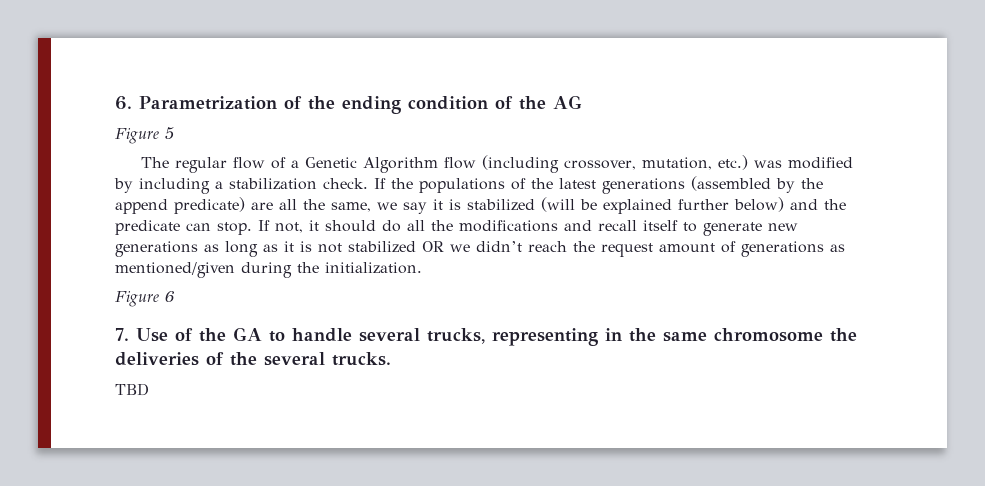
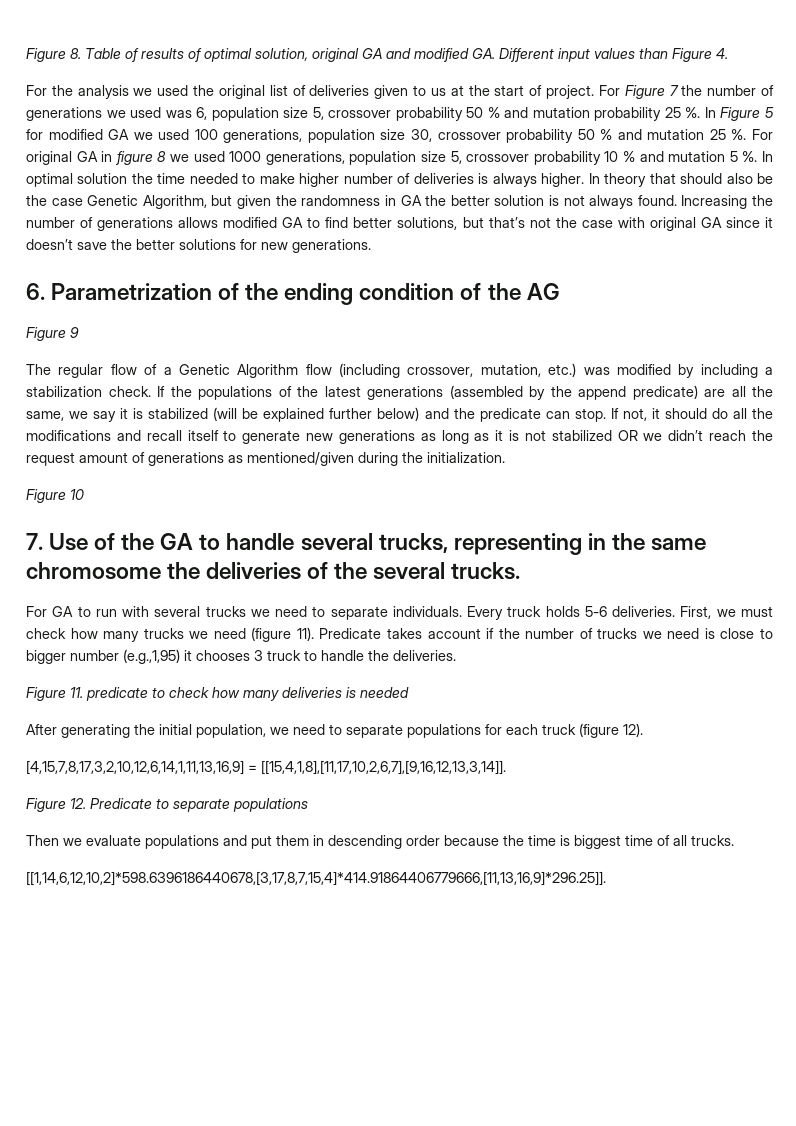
+ Figure 8. Table of results of optimal solution, original GA and modified GA. Different input values than Figure 4.
+ For the analysis we used the original list of deliveries given to us at the start of project. For Figure 7 the number of generations we used was 6, population size 5, crossover probability 50 % and mutation probability 25 %. In Figure 5 for modified GA we used 100 generations, population size 30, crossover probability 50 % and mutation 25 %. For original GA in figure 8 we used 1000 generations, population size 5, crossover probability 10 % and mutation 5 %. In optimal solution the time needed to make higher number of deliveries is always higher. In theory that should also be the case Genetic Algorithm, but given the randomness in GA the better solution is not always found. Increasing the number of generations allows modified GA to find better solutions, but that’s not the case with original GA since it doesn’t save the better solutions for new generations.
- Figure 5
+ Figure 9
- Figure 6
+ Figure 10
- TBD
+ For GA to run with several trucks we need to separate individuals. Every truck holds 5-6 deliveries. First, we must check how many trucks we need (figure 11). Predicate takes account if the number of trucks we need is close to bigger number (e.g.,1,95) it chooses 3 truck to handle the deliveries.
+ Figure 11. predicate to check how many deliveries is needed
+ After generating the initial population, we need to separate populations for each truck (figure 12).
+ [4,15,7,8,17,3,2,10,12,6,14,1,11,13,16,9] = [[15,4,1,8],[11,17,10,2,6,7],[9,16,12,13,3,14]].
+ Figure 12. Predicate to separate populations
+ Then we evaluate populations and put them in descending order because the time is biggest time of all trucks.
+ [[1,14,6,12,10,2]*598.6396186440678,[3,17,8,7,15,4]*414.91864406779666,[11,13,16,9]*296.25]].

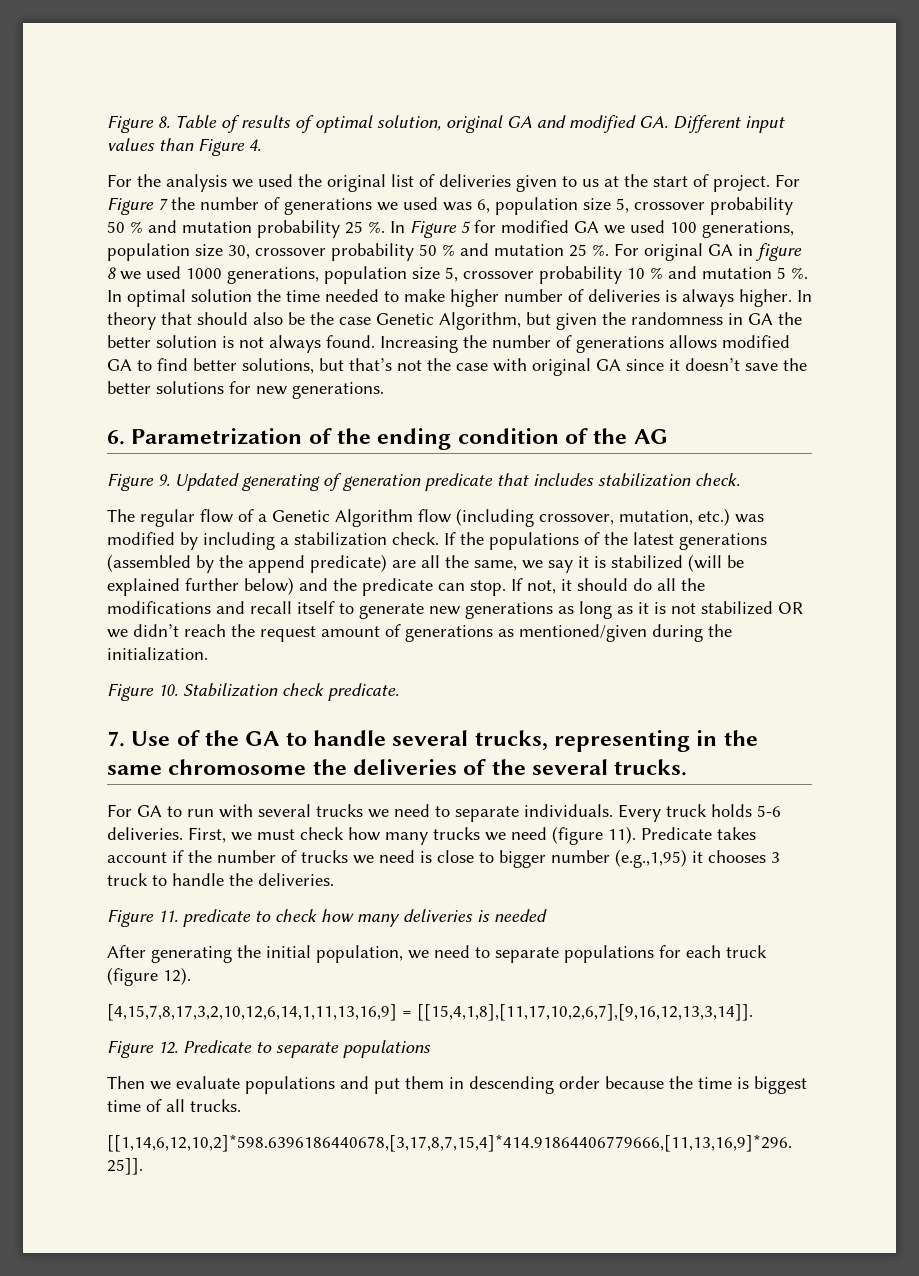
- Figure 9
+ Figure 9. Updated generating of generation predicate that includes stabilization check.
- Figure 10
+ Figure 10. Stabilization check predicate.

